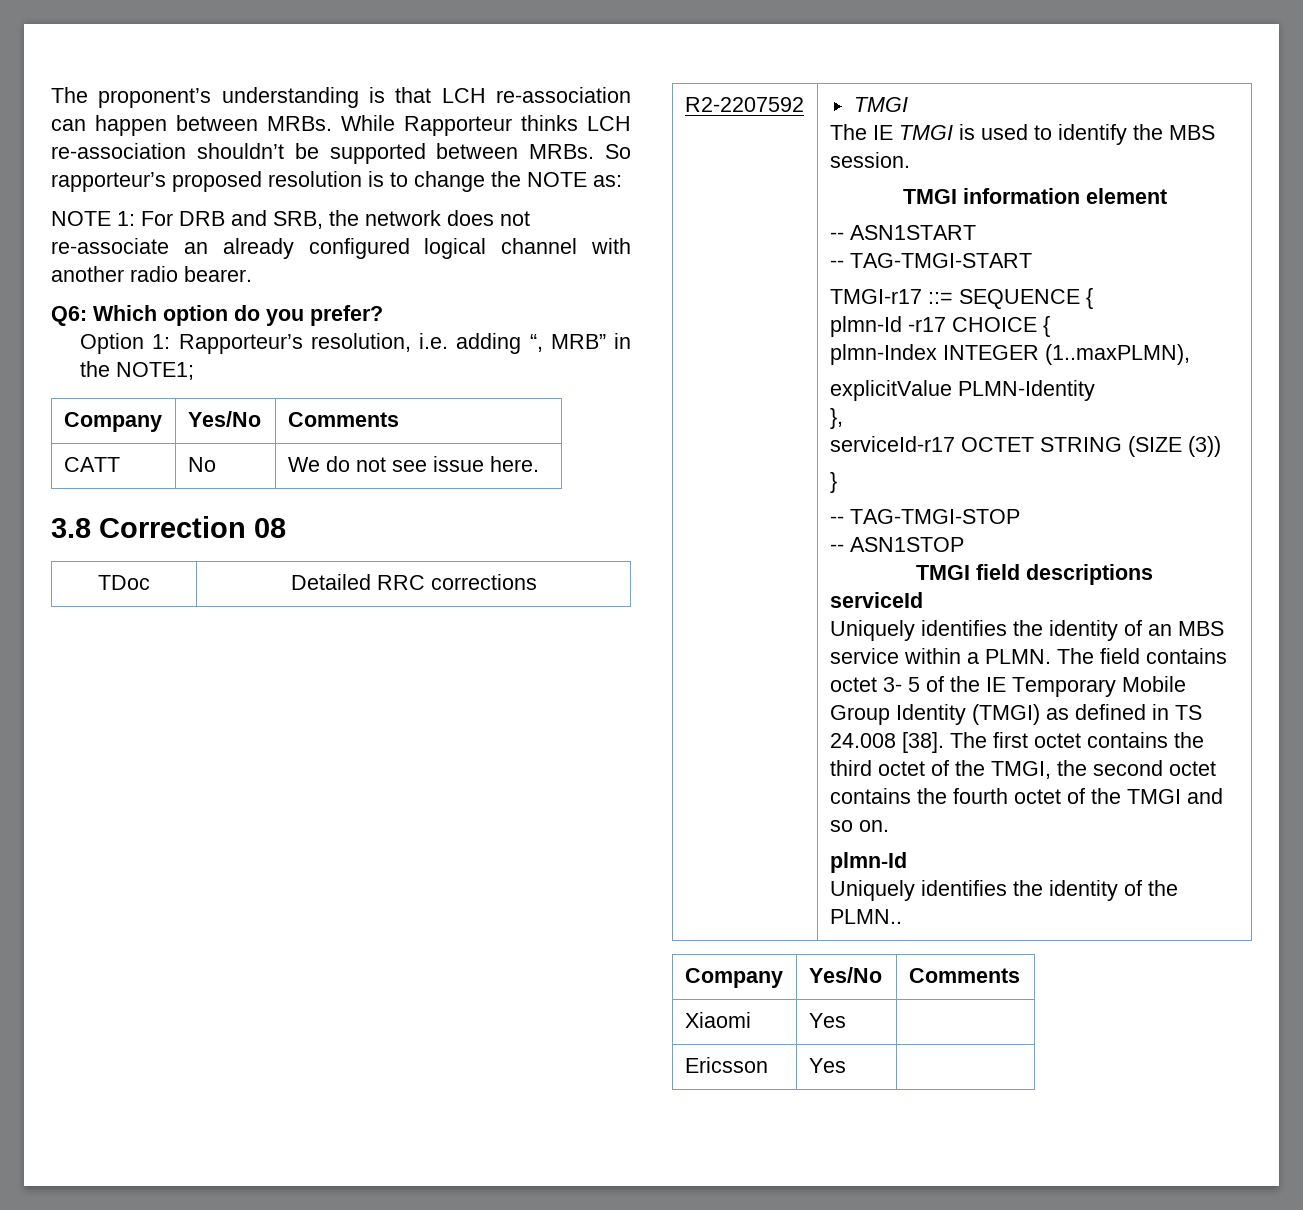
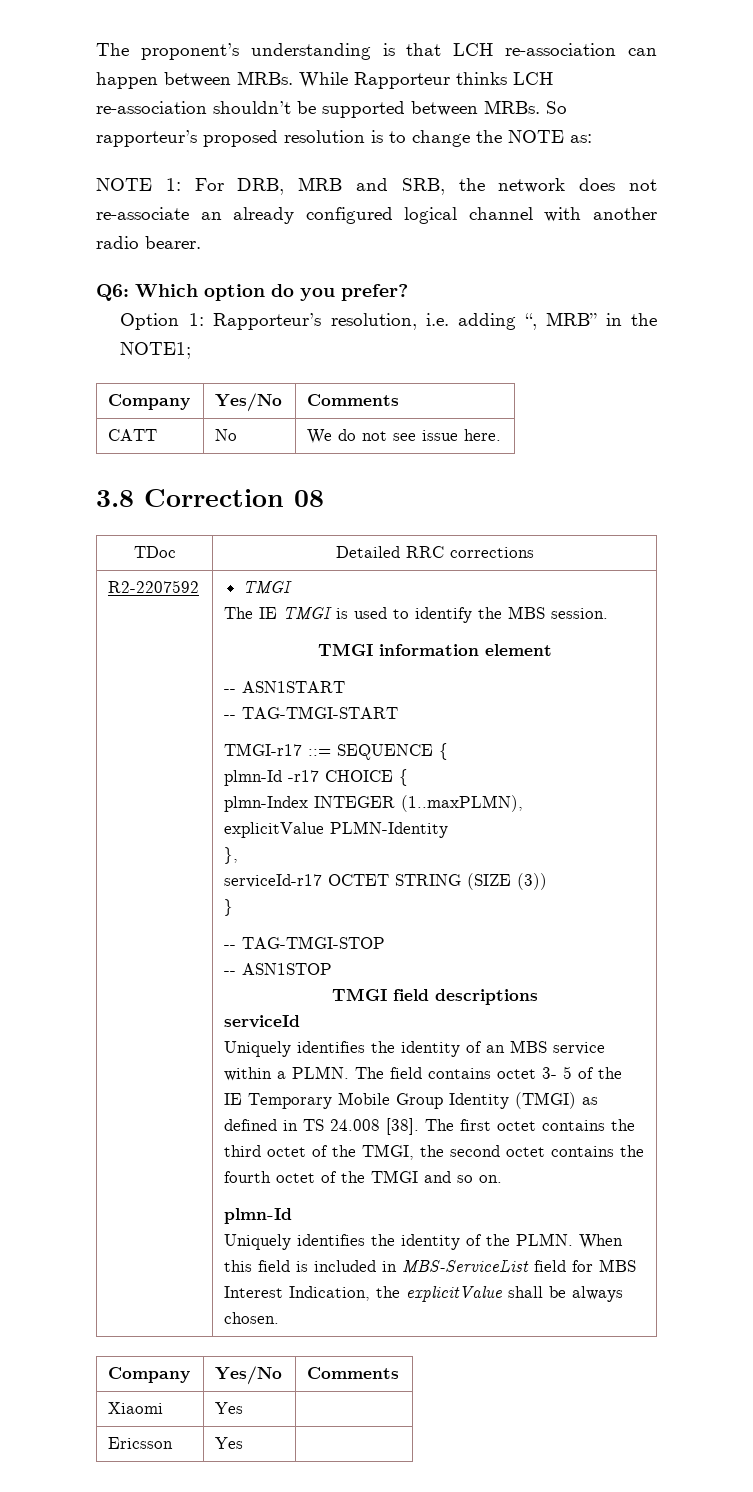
- NOTE 1: For DRB and SRB, the network does not re-associate an already configured logical channel with another radio bearer.
+ NOTE 1: For DRB, MRB and SRB, the network does not re-associate an already configured logical channel with another radio bearer.
- Uniquely identifies the identity of the PLMN..
+ Uniquely identifies the identity of the PLMN. When this field is included in MBS-ServiceList field for MBS Interest Indication, the explicitValue shall be always chosen.

